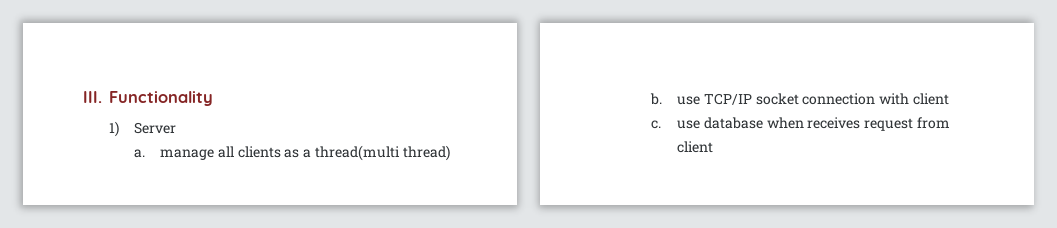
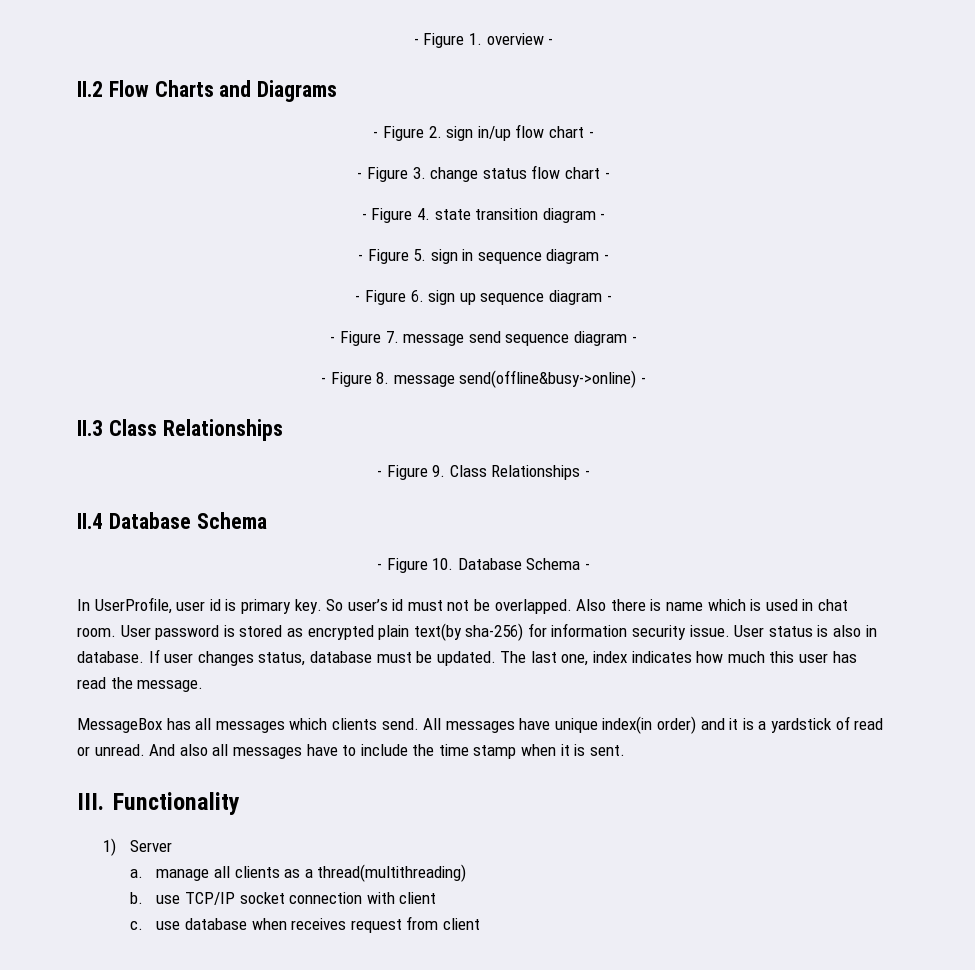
+ - Figure 1. overview -
+ II.2 Flow Charts and Diagrams
+ - Figure 2. sign in/up flow chart -
+ - Figure 3. change status flow chart -
+ - Figure 4. state transition diagram -
+ - Figure 5. sign in sequence diagram -
+ - Figure 6. sign up sequence diagram -
+ - Figure 7. message send sequence diagram -
+ - Figure 8. message send(offline&busy->online) -
+ II.3 Class Relationships
+ - Figure 9. Class Relationships -
+ II.4 Database Schema
+ - Figure 10. Database Schema -
+ In UserProfile, user id is primary key. So user’s id must not be overlapped. Also there is name which is used in chat room. User password is stored as encrypted plain text(by sha-256) for information security issue. User status is also in database. If user changes status, database must be updated. The last one, index indicates how much this user has read the message.
+ MessageBox has all messages which clients send. All messages have unique index(in order) and it is a yardstick of read or unread. And also all messages have to include the time stamp when it is sent.
- a. manage all clients as a thread(multi thread)
+ a. manage all clients as a thread(multithreading)

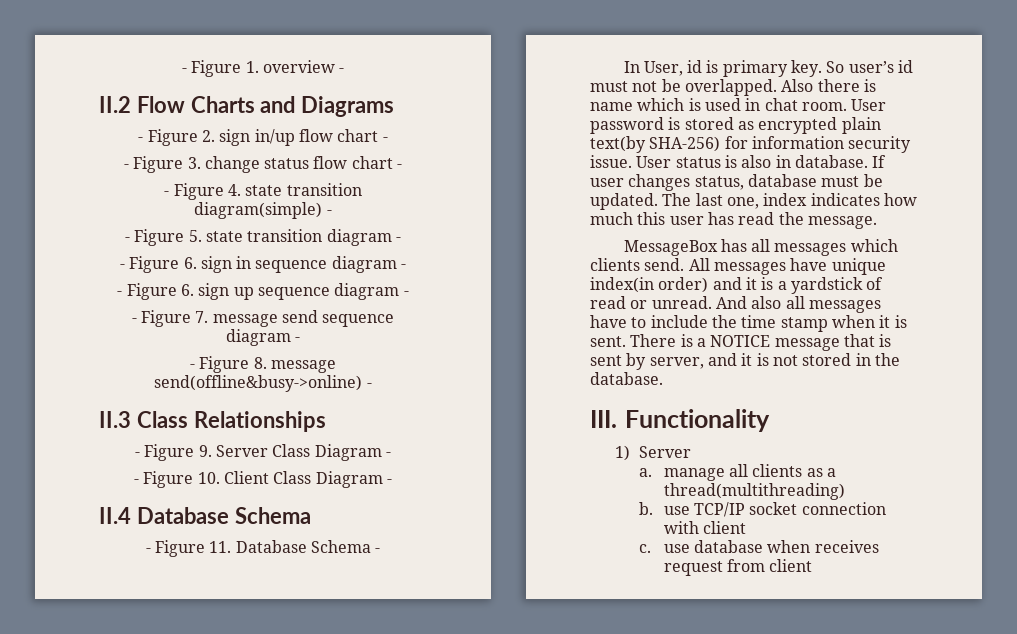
- - Figure 4. state transition diagram -
- - Figure 5. sign in sequence diagram -
+ - Figure 4. state transition diagram(simple) -
+ - Figure 5. state transition diagram -
+ - Figure 6. sign in sequence diagram -
- - Figure 9. Class Relationships -
+ - Figure 9. Server Class Diagram -
+ - Figure 10. Client Class Diagram -
- - Figure 10. Database Schema -
+ - Figure 11. Database Schema -
- In UserProfile, user id is primary key.
+ In User, id is primary key.
- User password is stored as encrypted plain text(by sha-256) for information security issue.
+ User password is stored as encrypted plain text(by SHA-256) for information security issue.
+ There is a NOTICE message that is sent by server, and it is not stored in the database.

